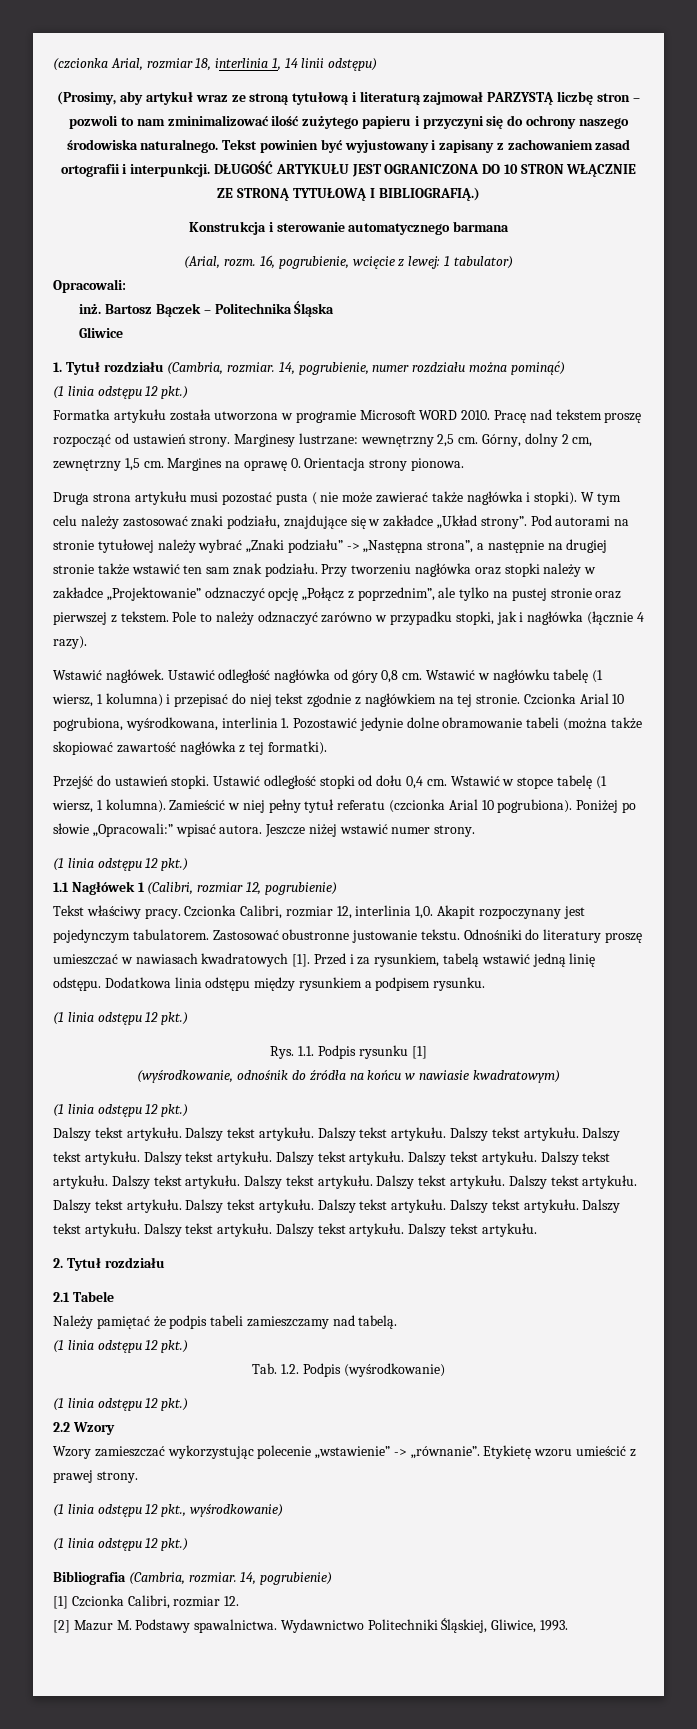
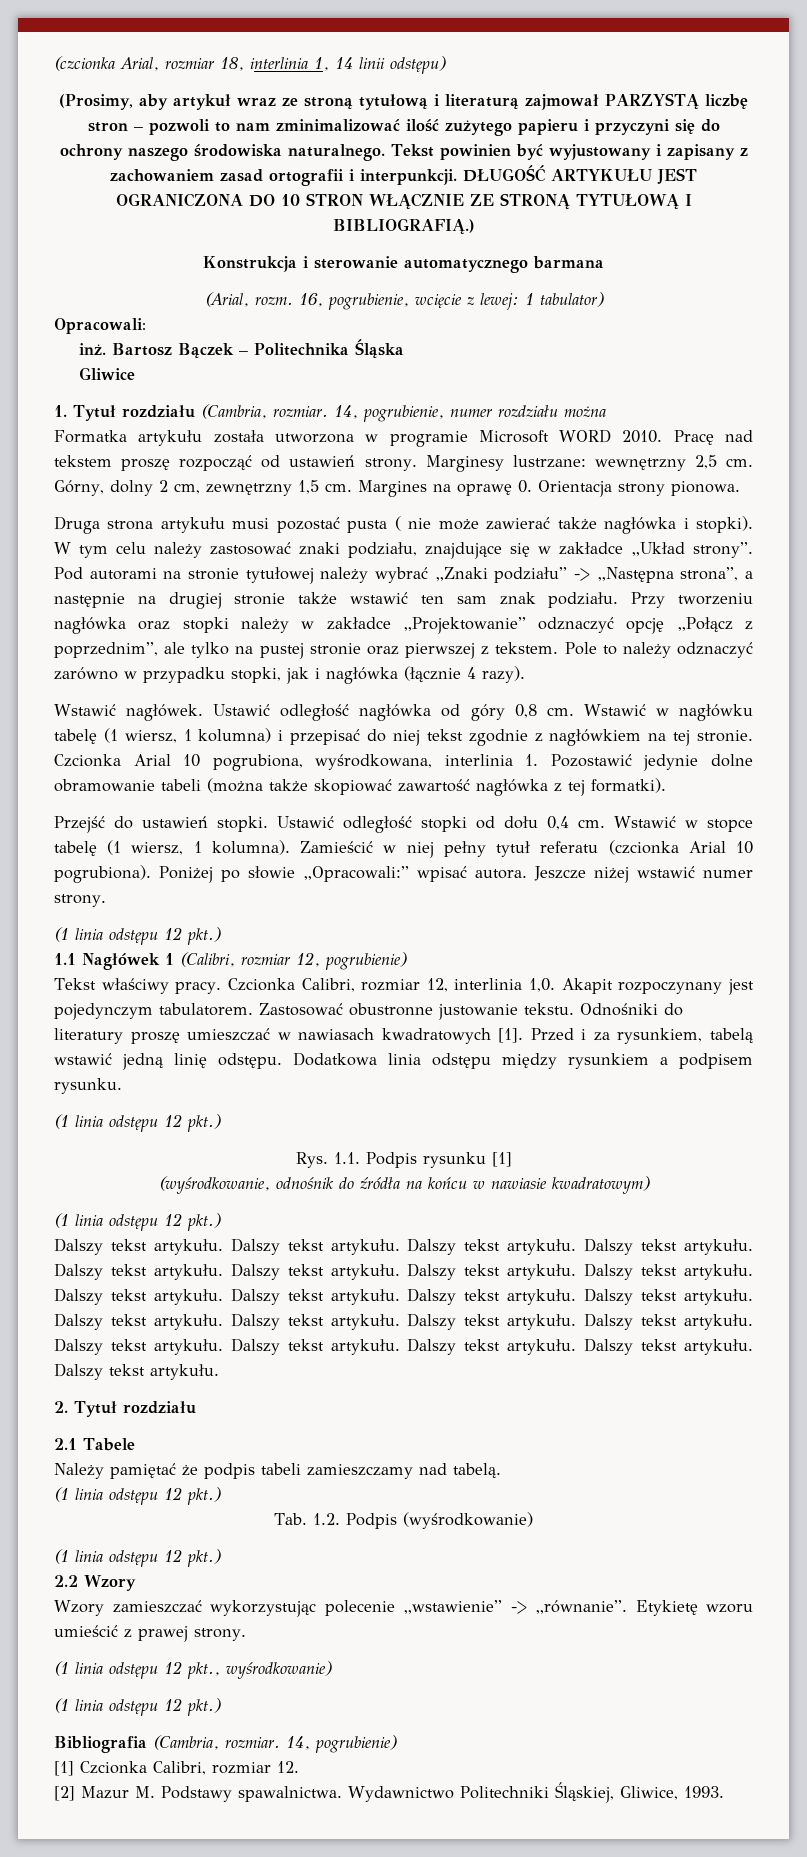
- 14, pogrubienie, numer rozdziału można pominąć)
- (1 linia odstępu 12 pkt.)
+ 14, pogrubienie, numer rozdziału można

